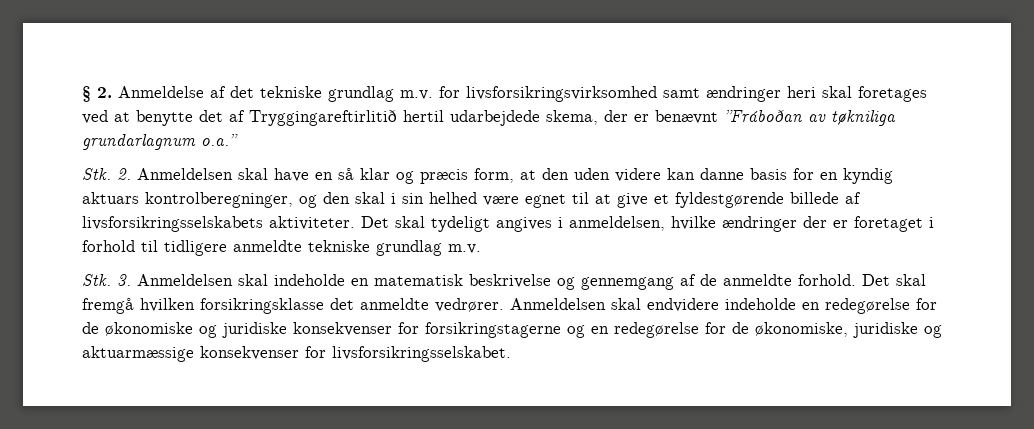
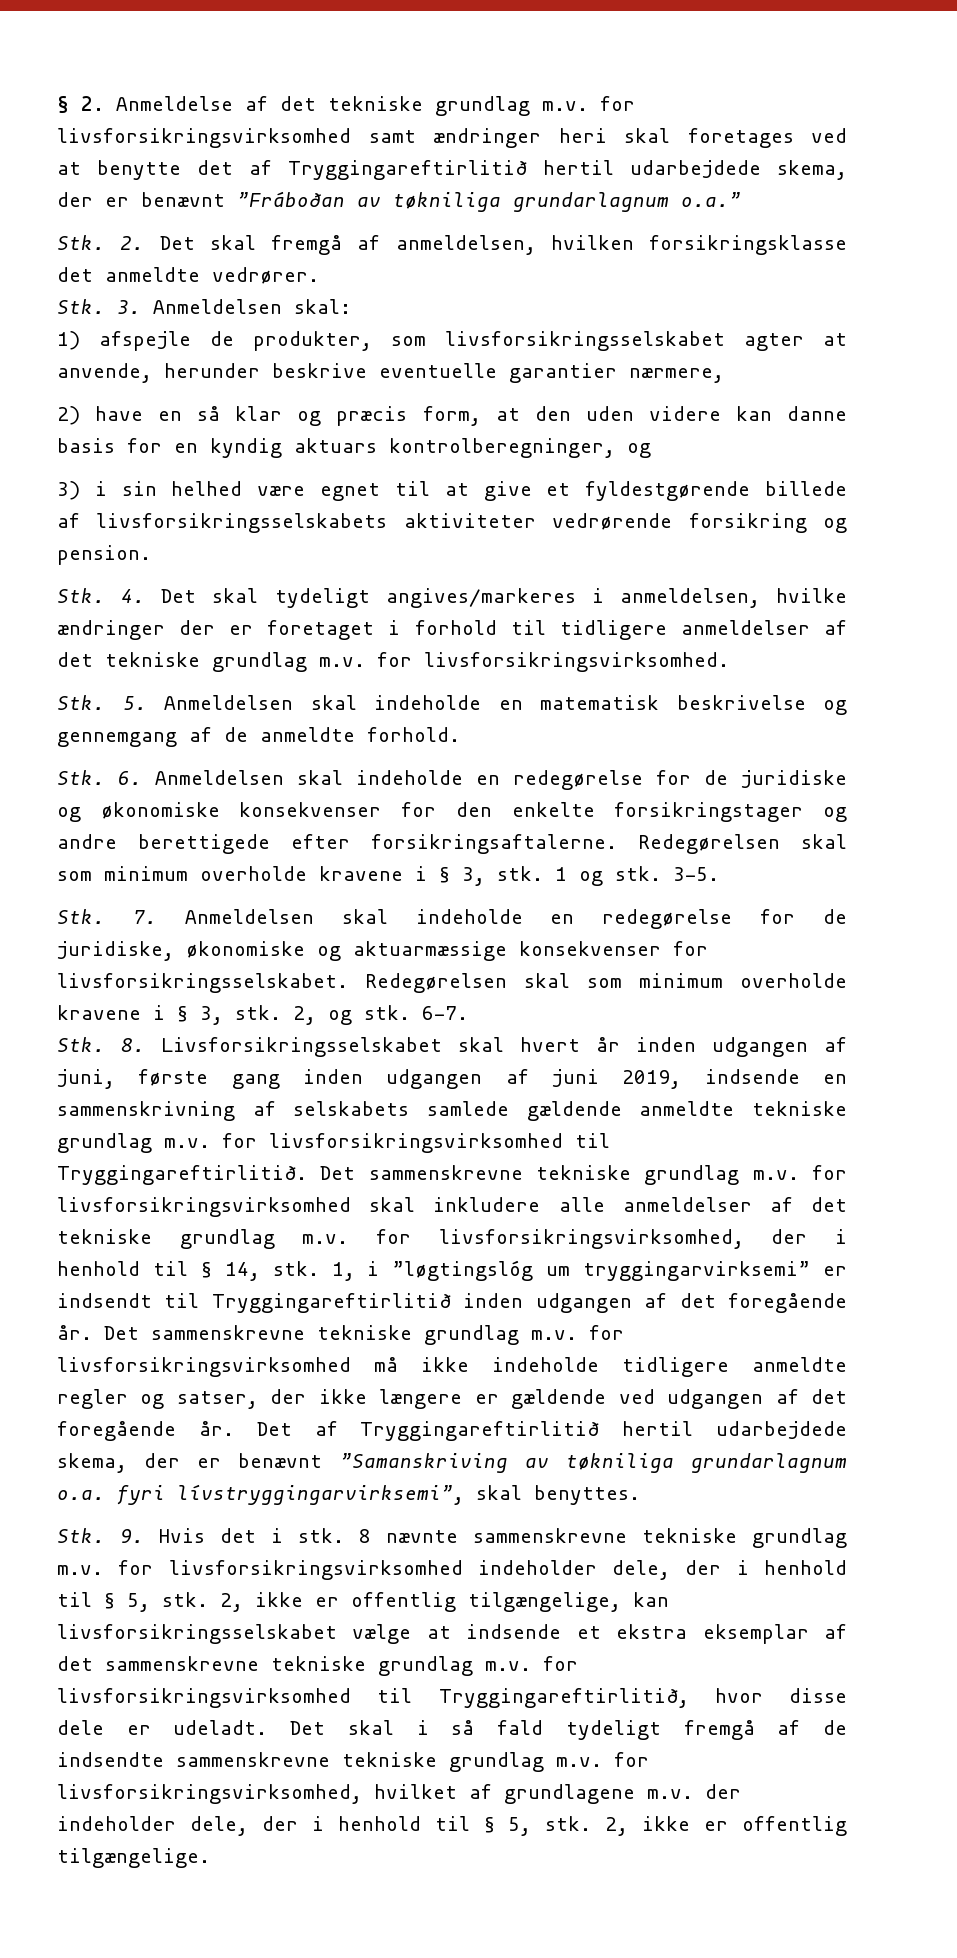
- Stk. 2. Anmeldelsen skal have en så klar og præcis form, at den uden videre kan danne basis for en kyndig aktuars kontrolberegninger, og den skal i sin helhed være egnet til at give et fyldestgørende billede af livsforsikringsselskabets aktiviteter. Det skal tydeligt angives i anmeldelsen, hvilke ændringer der er foretaget i forhold til tidligere anmeldte tekniske grundlag m.v.
- Stk. 3. Anmeldelsen skal indeholde en matematisk beskrivelse og gennemgang af de anmeldte forhold. Det skal fremgå hvilken forsikringsklasse det anmeldte vedrører. Anmeldelsen skal endvidere indeholde en redegørelse for de økonomiske og juridiske konsekvenser for forsikringstagerne og en redegørelse for de økonomiske, juridiske og aktuarmæssige konsekvenser for livsforsikringsselskabet.
+ Stk. 2. Det skal fremgå af anmeldelsen, hvilken forsikringsklasse det anmeldte vedrører.
+ Stk. 3. Anmeldelsen skal:
+ 1) afspejle de produkter, som livsforsikringsselskabet agter at anvende, herunder beskrive eventuelle garantier nærmere,
+ 2) have en så klar og præcis form, at den uden videre kan danne basis for en kyndig aktuars kontrolberegninger, og
+ 3) i sin helhed være egnet til at give et fyldestgørende billede af livsforsikringsselskabets aktiviteter vedrørende forsikring og pension.
+ Stk. 4. Det skal tydeligt angives/markeres i anmeldelsen, hvilke ændringer der er foretaget i forhold til tidligere anmeldelser af det tekniske grundlag m.v. for livsforsikringsvirksomhed.
+ Stk. 5. Anmeldelsen skal indeholde en matematisk beskrivelse og gennemgang af de anmeldte forhold.
+ Stk. 6. Anmeldelsen skal indeholde en redegørelse for de juridiske og økonomiske konsekvenser for den enkelte forsikringstager og andre berettigede efter forsikringsaftalerne. Redegørelsen skal som minimum overholde kravene i § 3, stk. 1 og stk. 3-5.
+ Stk. 7. Anmeldelsen skal indeholde en redegørelse for de juridiske, økonomiske og aktuarmæssige konsekvenser for livsforsikringsselskabet.
+ Redegørelsen skal som minimum overholde kravene i § 3, stk. 2, og stk. 6-7.
+ Stk. 8. Livsforsikringsselskabet skal hvert år inden udgangen af juni, første gang inden udgangen af juni 2019, indsende en sammenskrivning af selskabets samlede gældende anmeldte tekniske grundlag m.v. for livsforsikringsvirksomhed til Tryggingareftirlitið. Det sammenskrevne tekniske grundlag m.v. for livsforsikringsvirksomhed skal inkludere alle anmeldelser af det tekniske grundlag m.v. for livsforsikringsvirksomhed, der i henhold til § 14, stk. 1, i ”løgtingslóg um tryggingarvirksemi” er indsendt til Tryggingareftirlitið inden udgangen af det foregående år. Det sammenskrevne tekniske grundlag m.v. for livsforsikringsvirksomhed må ikke indeholde tidligere anmeldte regler og satser, der ikke længere er gældende ved udgangen af det foregående år. Det af Tryggingareftirlitið hertil udarbejdede skema, der er benævnt ”Samanskriving av tøkniliga grundarlagnum o.a. fyri lívstryggingarvirksemi”, skal benyttes.
+ Stk. 9. Hvis det i stk. 8 nævnte sammenskrevne tekniske grundlag m.v. for livsforsikringsvirksomhed indeholder dele, der i henhold til § 5, stk. 2, ikke er offentlig tilgængelige, kan livsforsikringsselskabet vælge at indsende et ekstra eksemplar af det sammenskrevne tekniske grundlag m.v. for livsforsikringsvirksomhed til Tryggingareftirlitið, hvor disse dele er udeladt. Det skal i så fald tydeligt fremgå af de indsendte sammenskrevne tekniske grundlag m.v. for livsforsikringsvirksomhed, hvilket af grundlagene m.v. der indeholder dele, der i henhold til § 5, stk. 2, ikke er offentlig tilgængelige.

